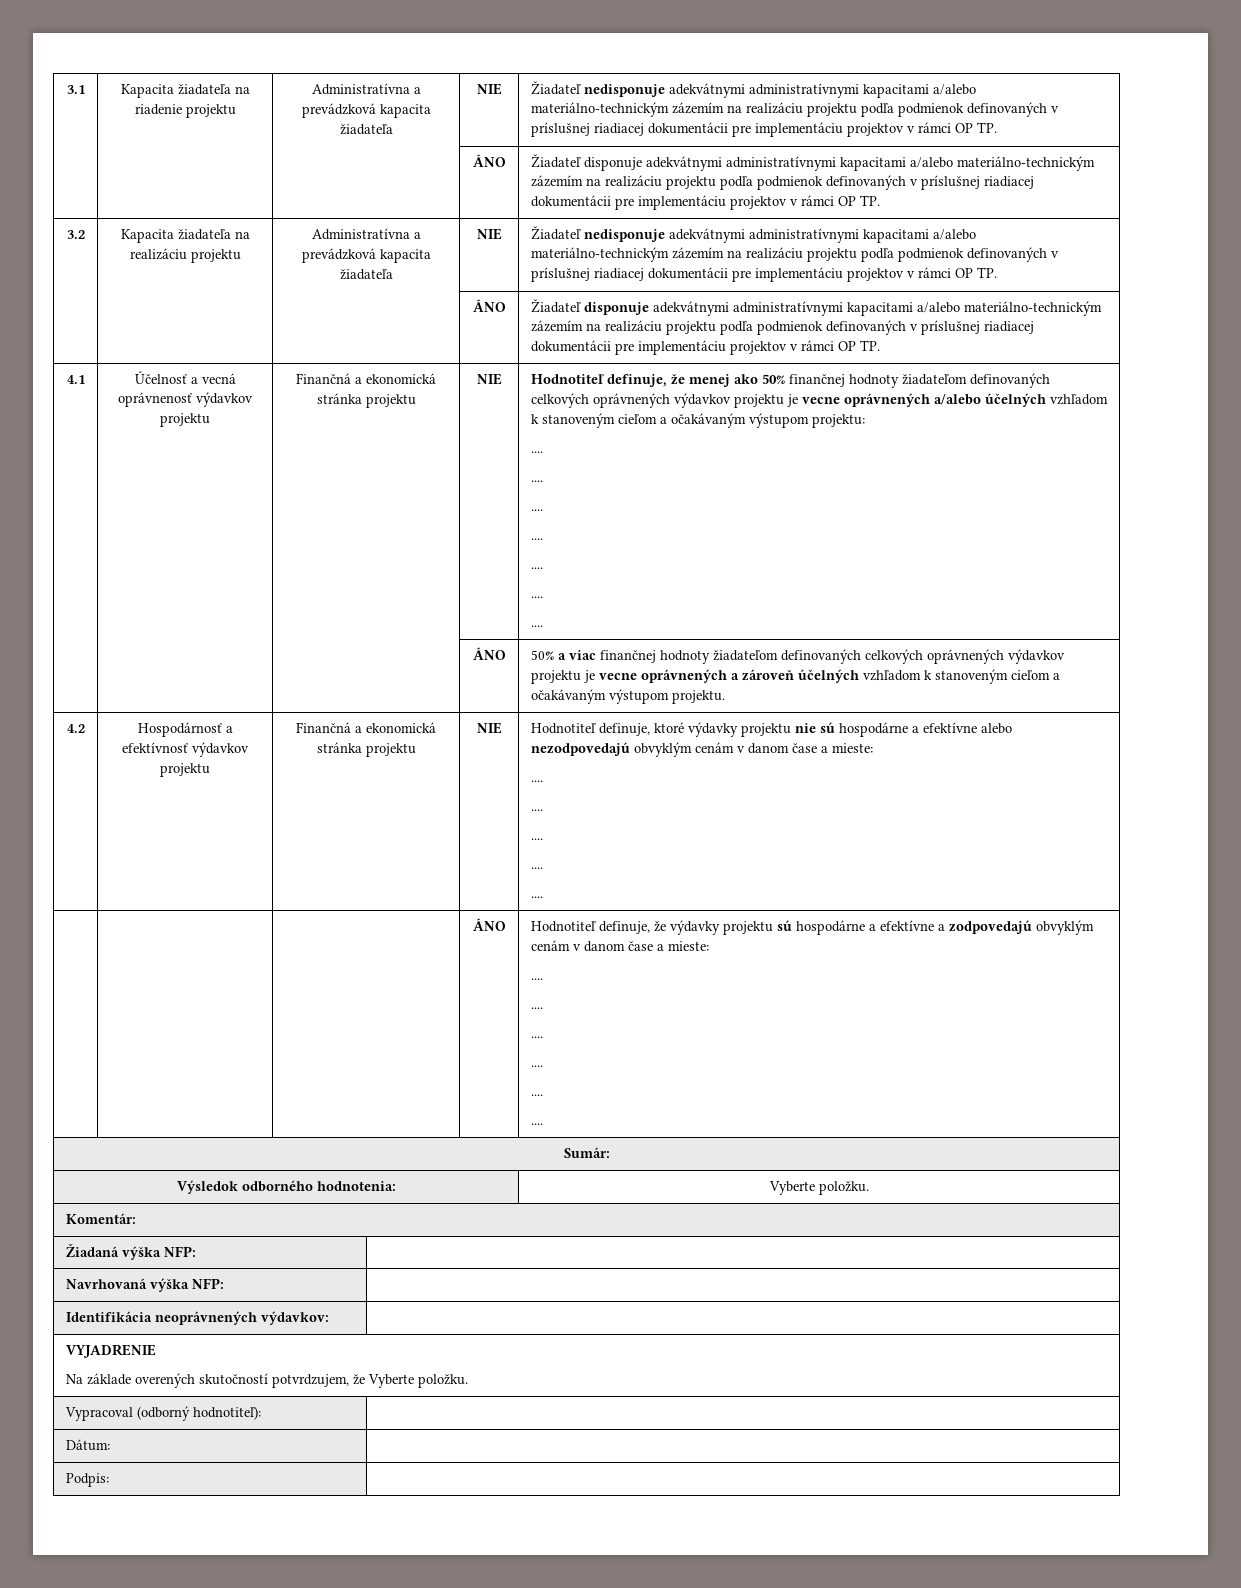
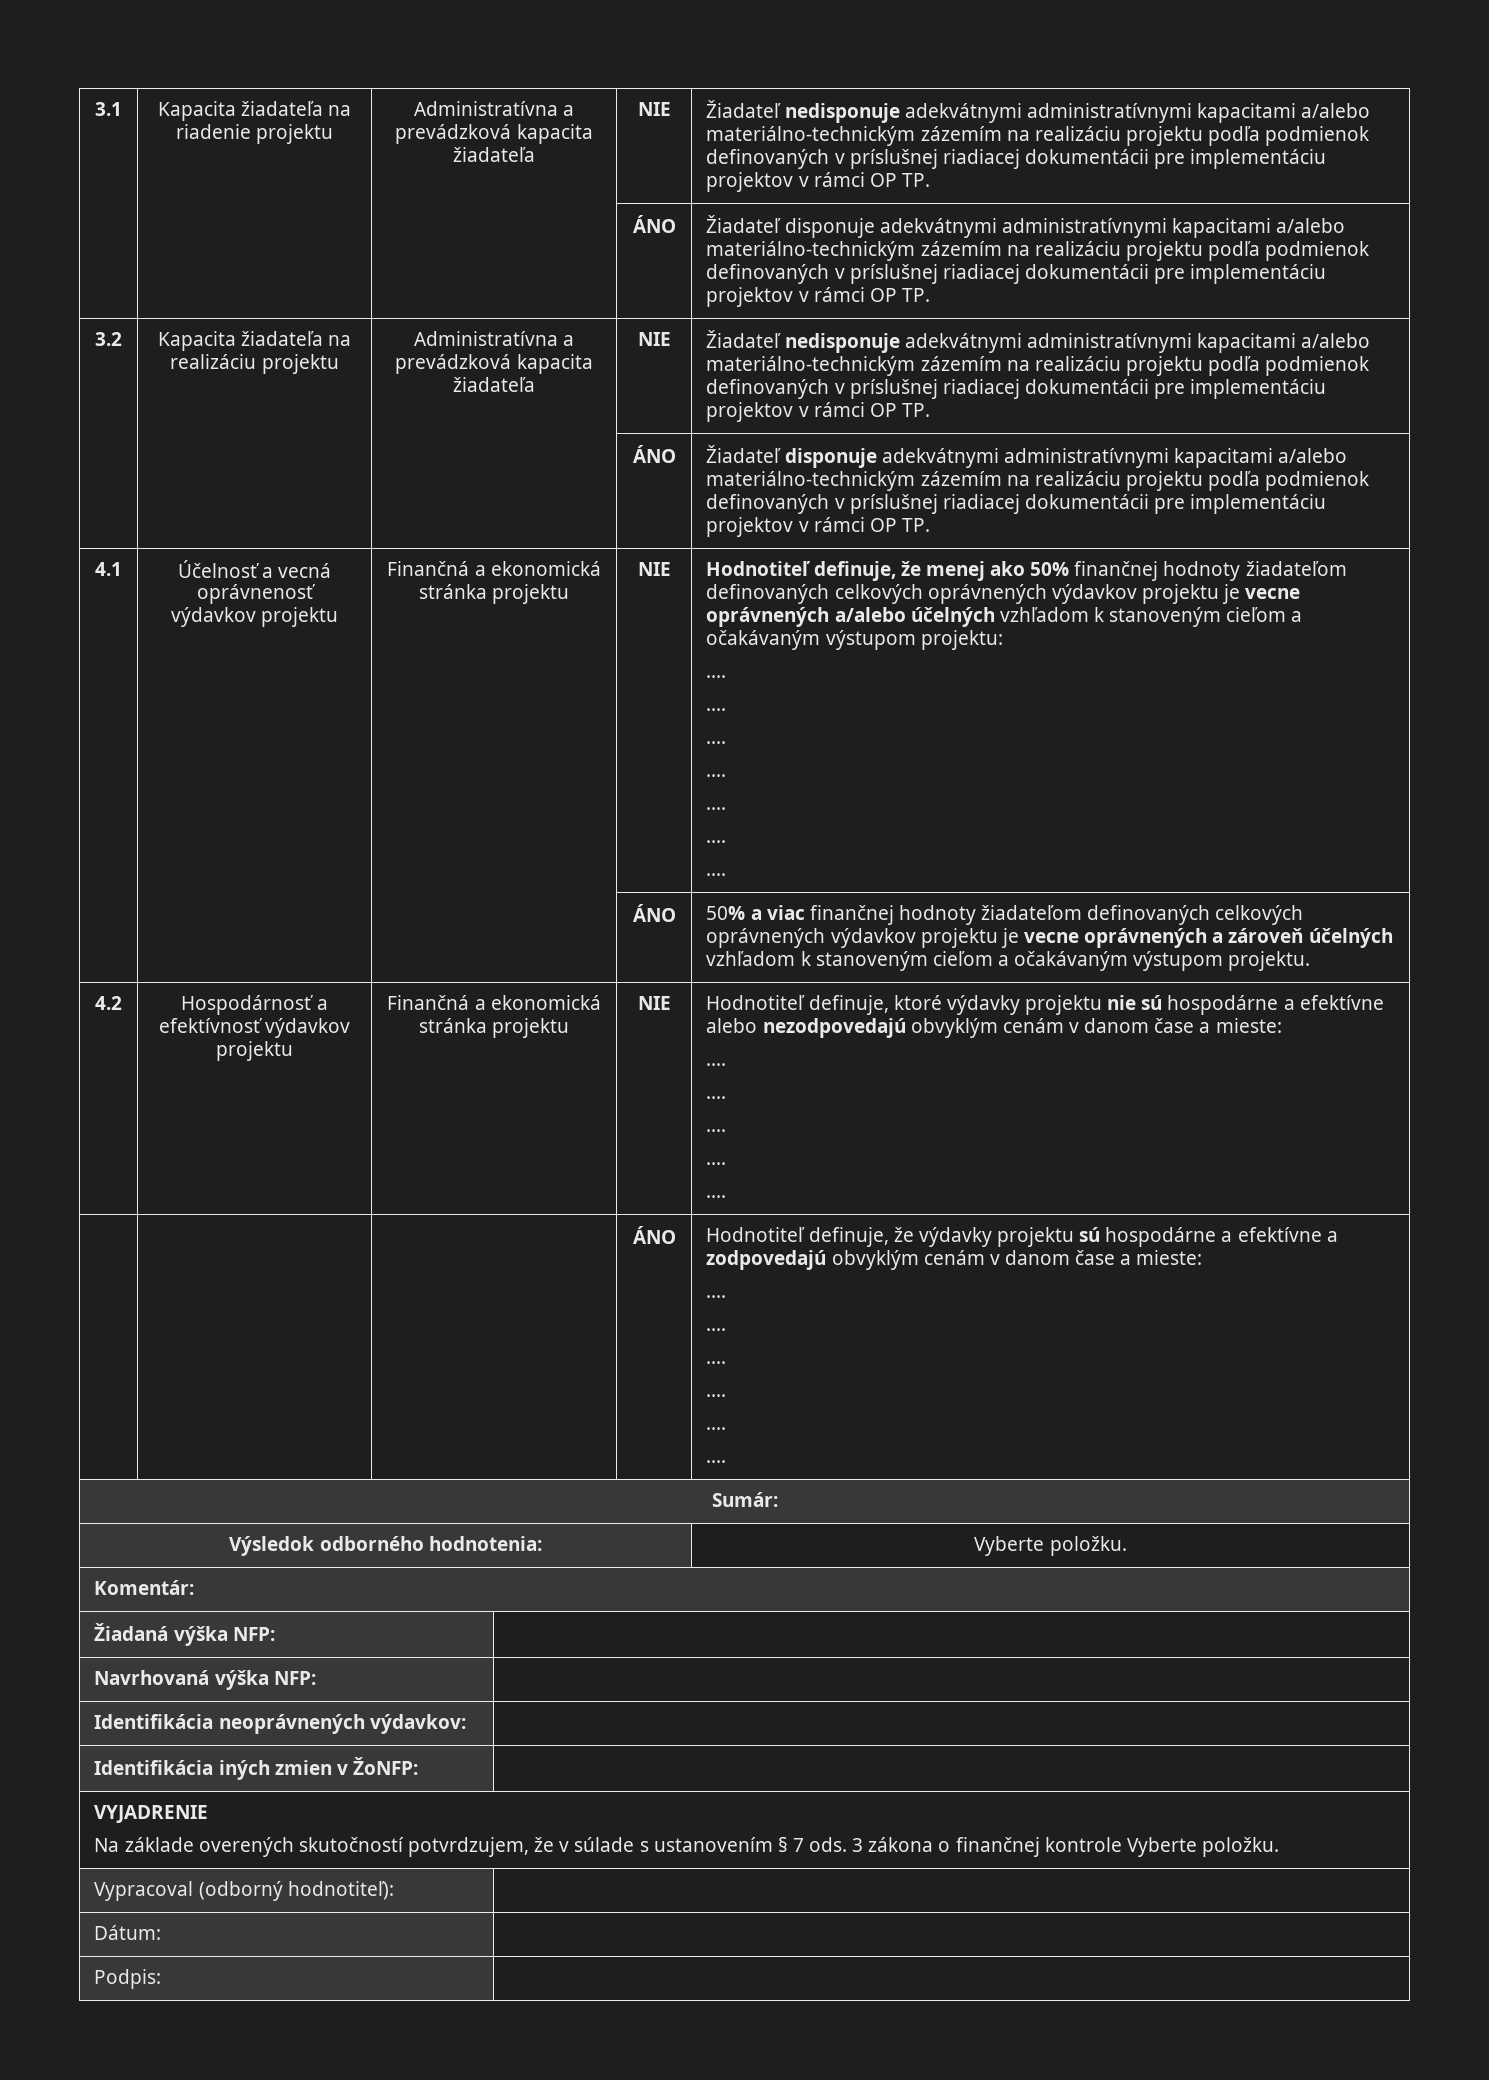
+ Identifikácia iných zmien v ŽoNFP: |
  VYJADRENIE
- Na základe overených skutočností potvrdzujem, že Vyberte položku.
+ Na základe overených skutočností potvrdzujem, že v súlade s ustanovením § 7 ods. 3 zákona o finančnej kontrole Vyberte položku.

